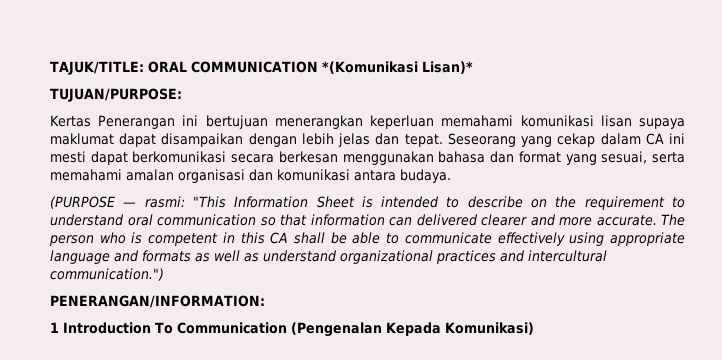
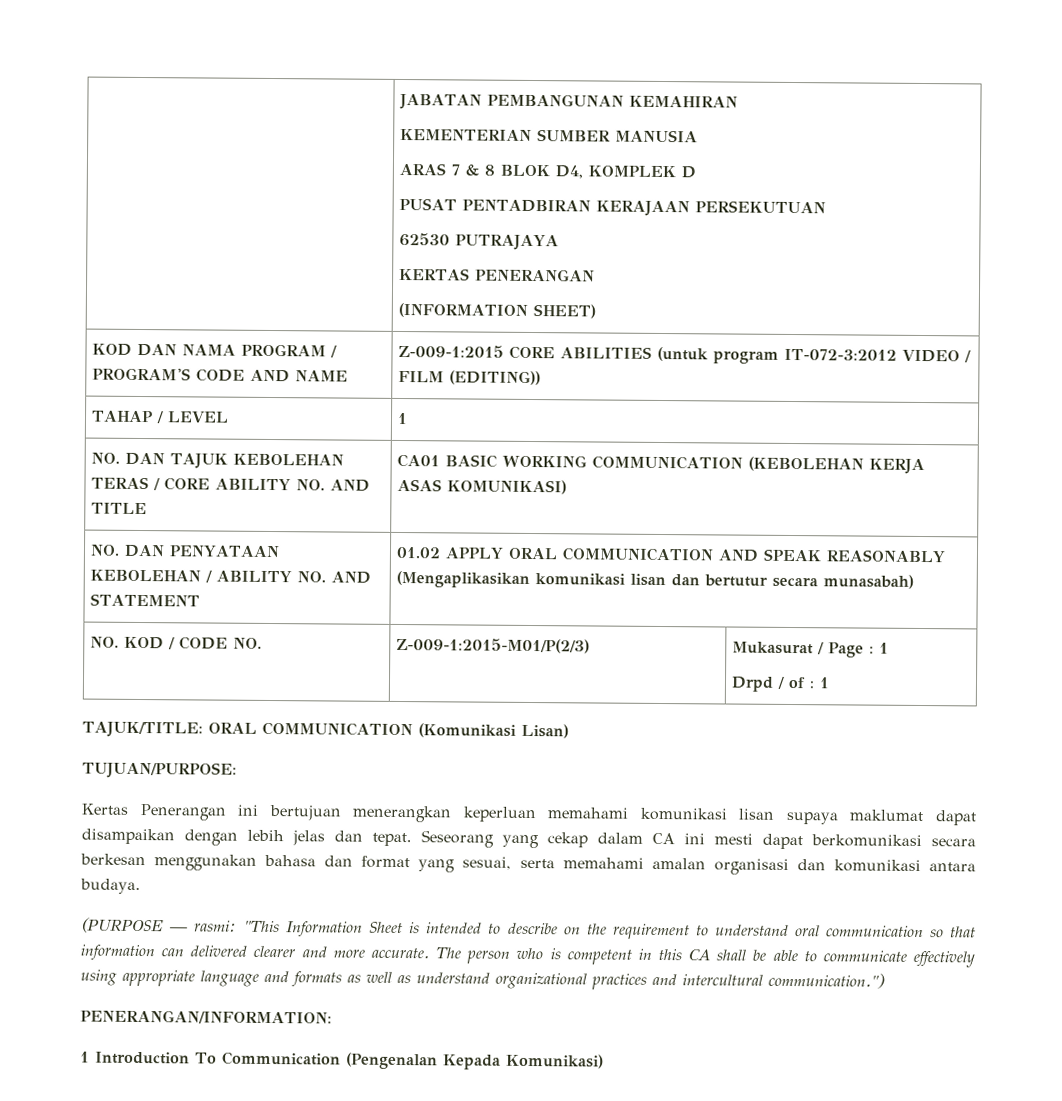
+ | JABATAN PEMBANGUNAN KEMAHIRAN
+ KEMENTERIAN SUMBER MANUSIA
+ ARAS 7 & 8 BLOK D4, KOMPLEK D
+ PUSAT PENTADBIRAN KERAJAAN PERSEKUTUAN
+ 62530 PUTRAJAYA
+ KERTAS PENERANGAN
+ (INFORMATION SHEET)
+ KOD DAN NAMA PROGRAM / PROGRAM'S CODE AND NAME | Z-009-1:2015 CORE ABILITIES (untuk program IT-072-3:2012 VIDEO / FILM (EDITING))
+ TAHAP / LEVEL | 1
+ NO. DAN TAJUK KEBOLEHAN TERAS / CORE ABILITY NO. AND TITLE | CA01 BASIC WORKING COMMUNICATION (KEBOLEHAN KERJA ASAS KOMUNIKASI)
+ NO. DAN PENYATAAN KEBOLEHAN / ABILITY NO. AND STATEMENT | 01.02 APPLY ORAL COMMUNICATION AND SPEAK REASONABLY (Mengaplikasikan komunikasi lisan dan bertutur secara munasabah)
+ NO. KOD / CODE NO. | Z-009-1:2015-M01/P(2/3) | Mukasurat / Page : 1
+ Drpd / of : 1
- TAJUK/TITLE: ORAL COMMUNICATION *(Komunikasi Lisan)*
+ TAJUK/TITLE: ORAL COMMUNICATION (Komunikasi Lisan)

